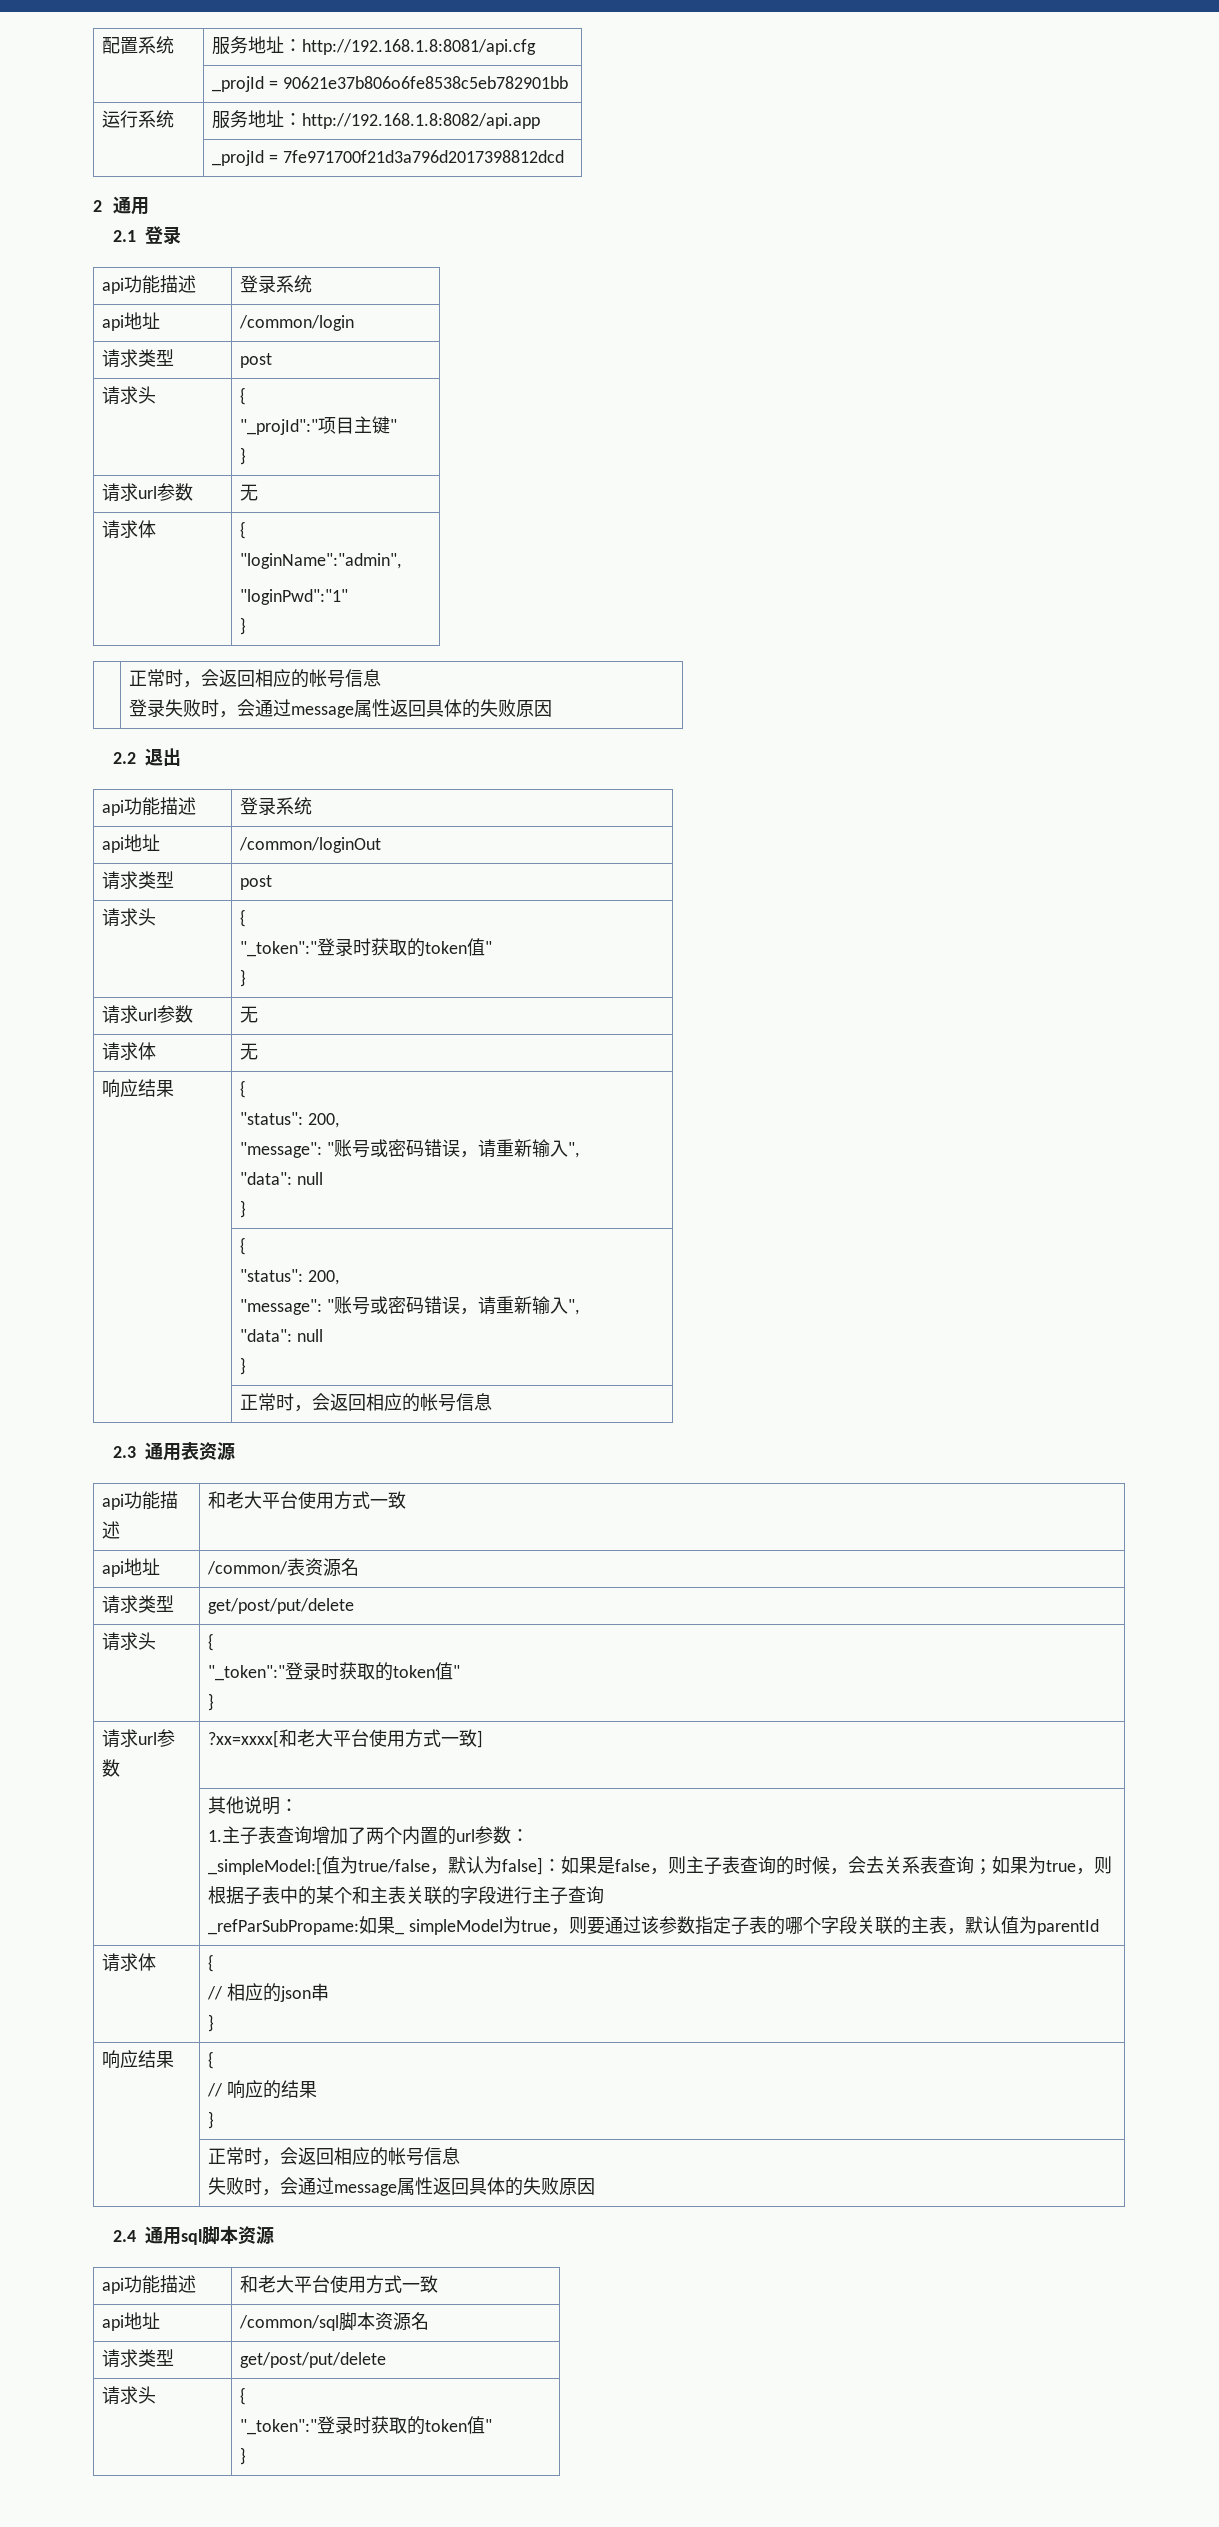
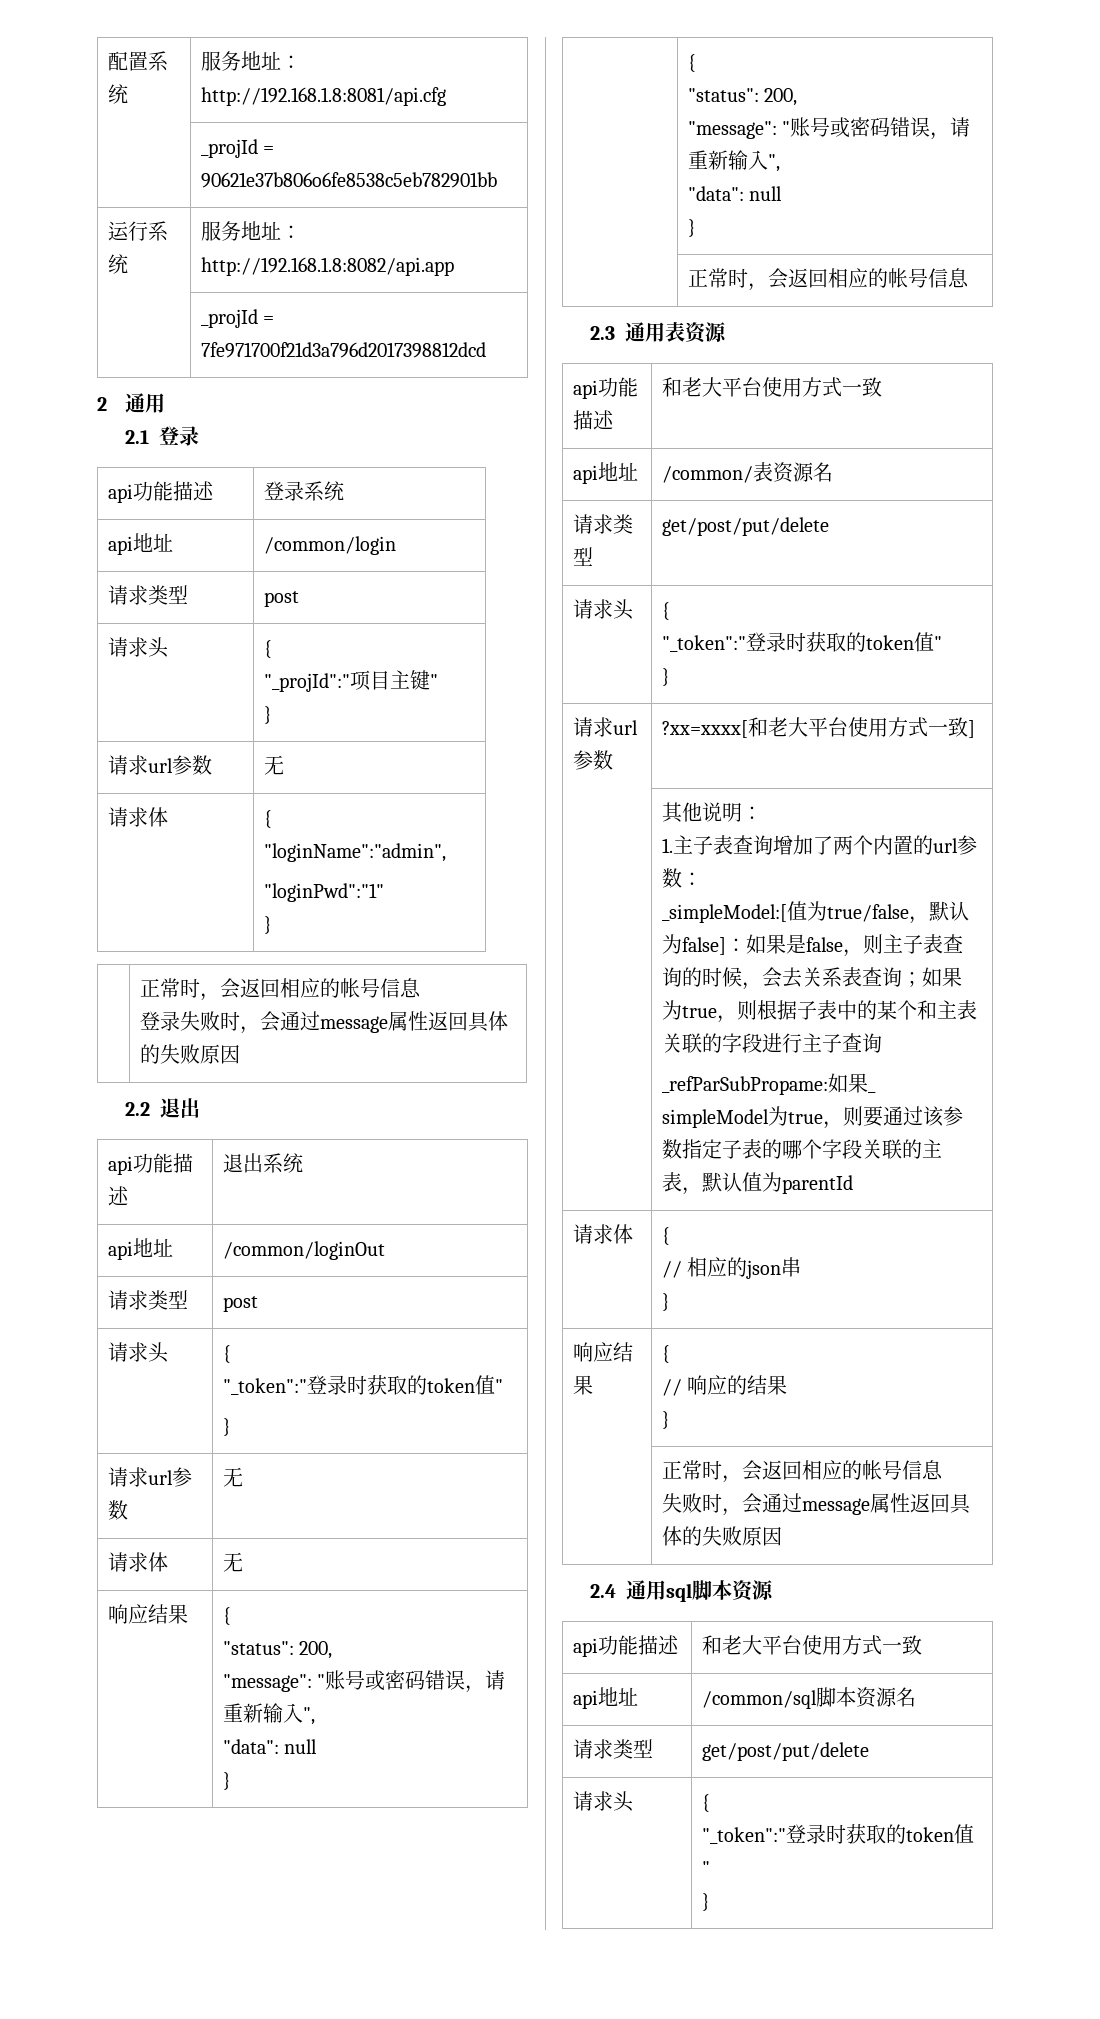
  2.2退出
- api功能描述 | 登录系统
+ api功能描述 | 退出系统

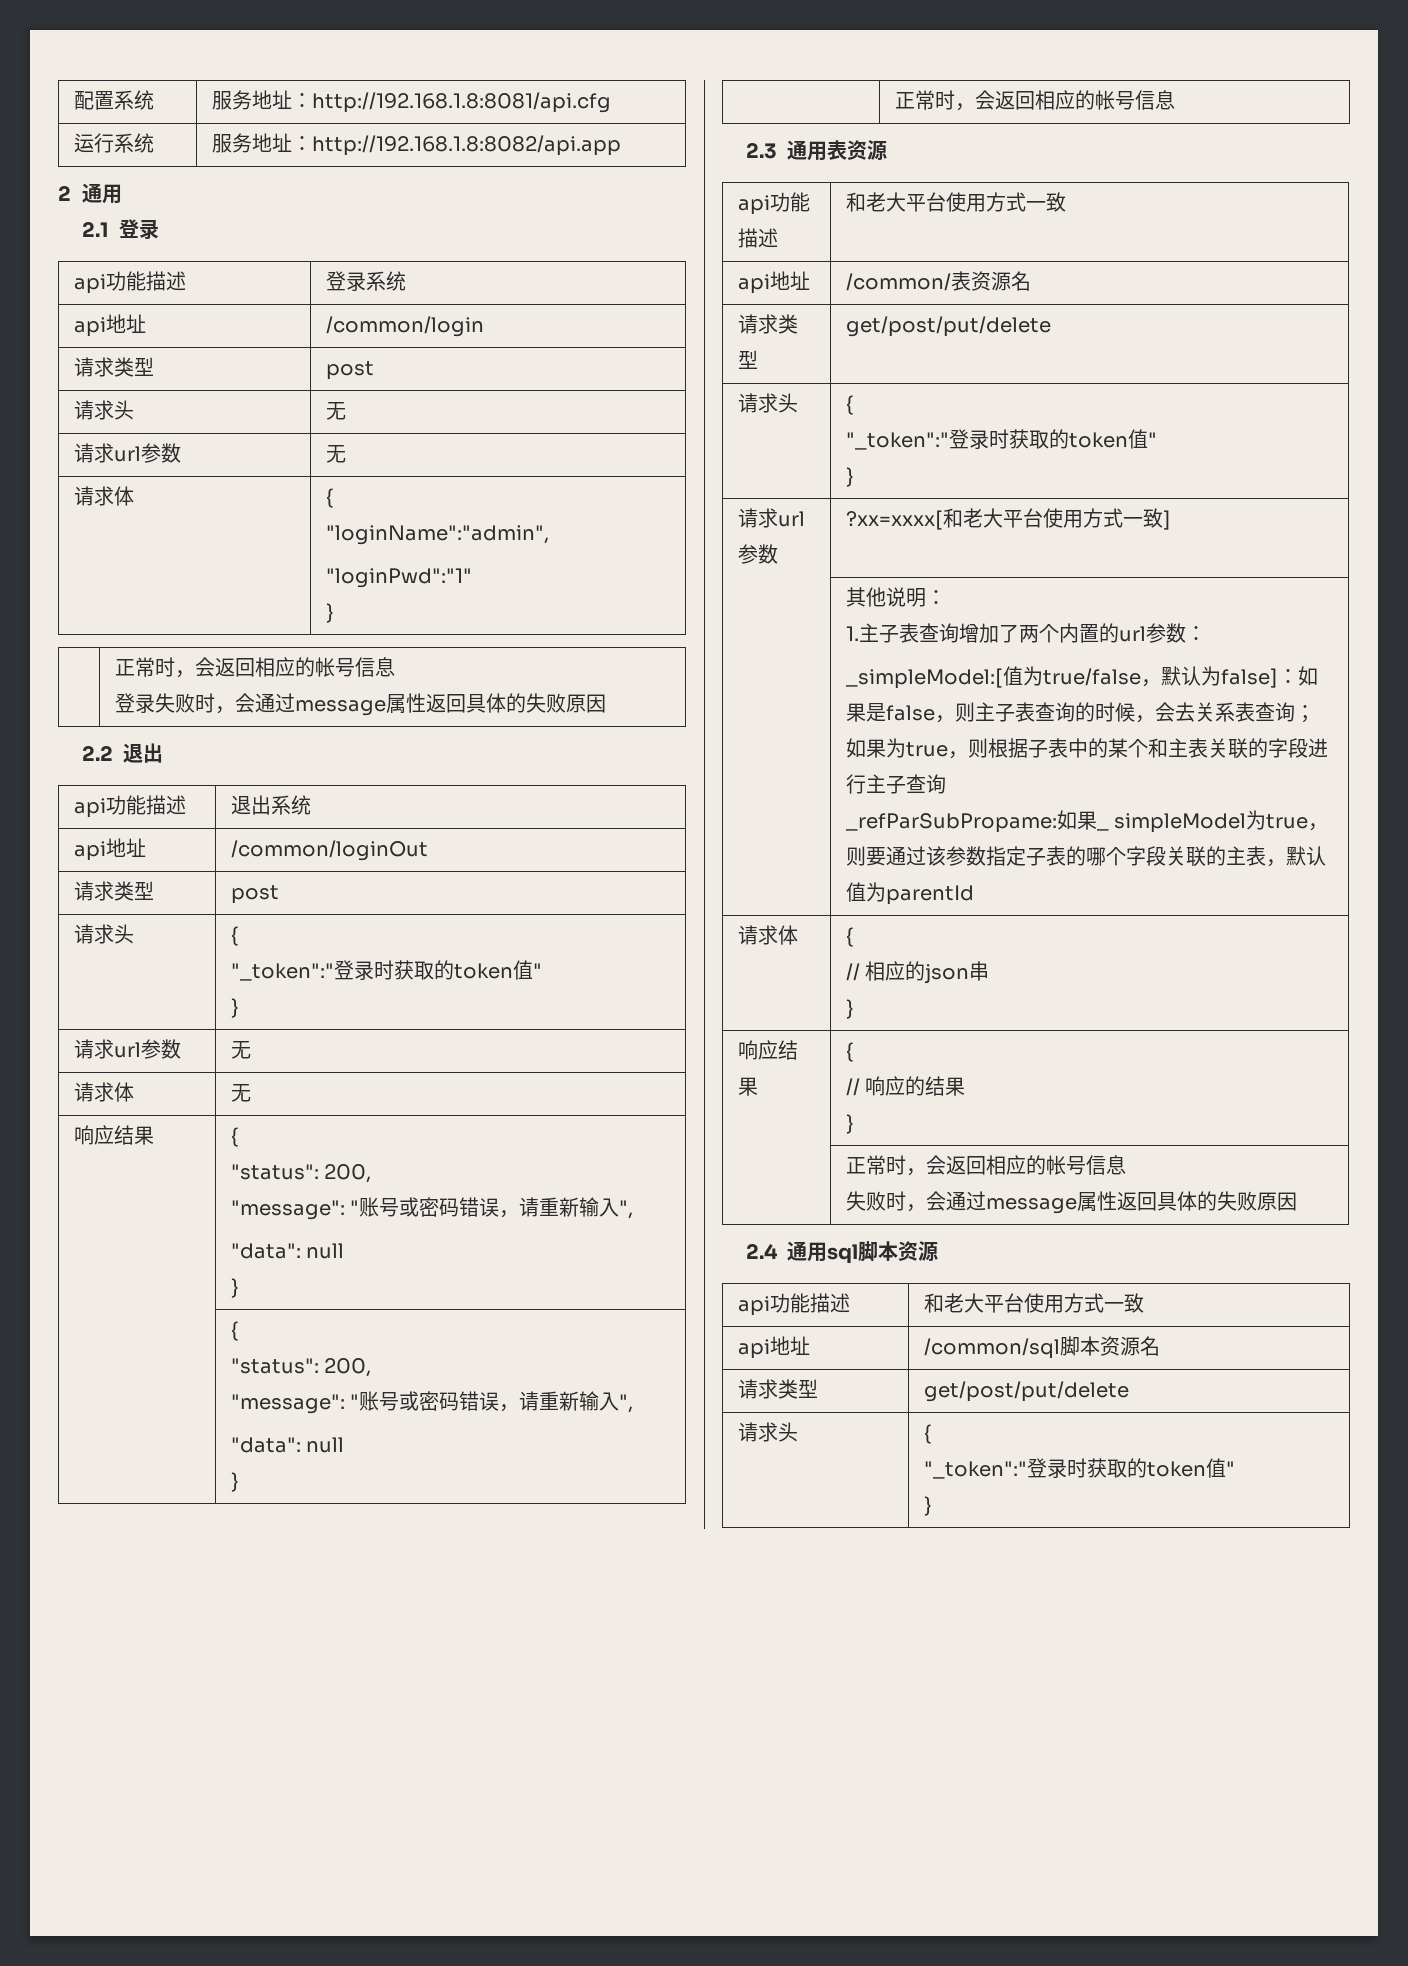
- | _projId = 90621e37b806o6fe8538c5eb782901bb
- | _projId = 7fe971700f21d3a796d2017398812dcd
  api地址 | /common/login
  请求类型 | post
- 请求头 | {
- "_projId":"项目主键"
- }
+ 请求头 | 无

